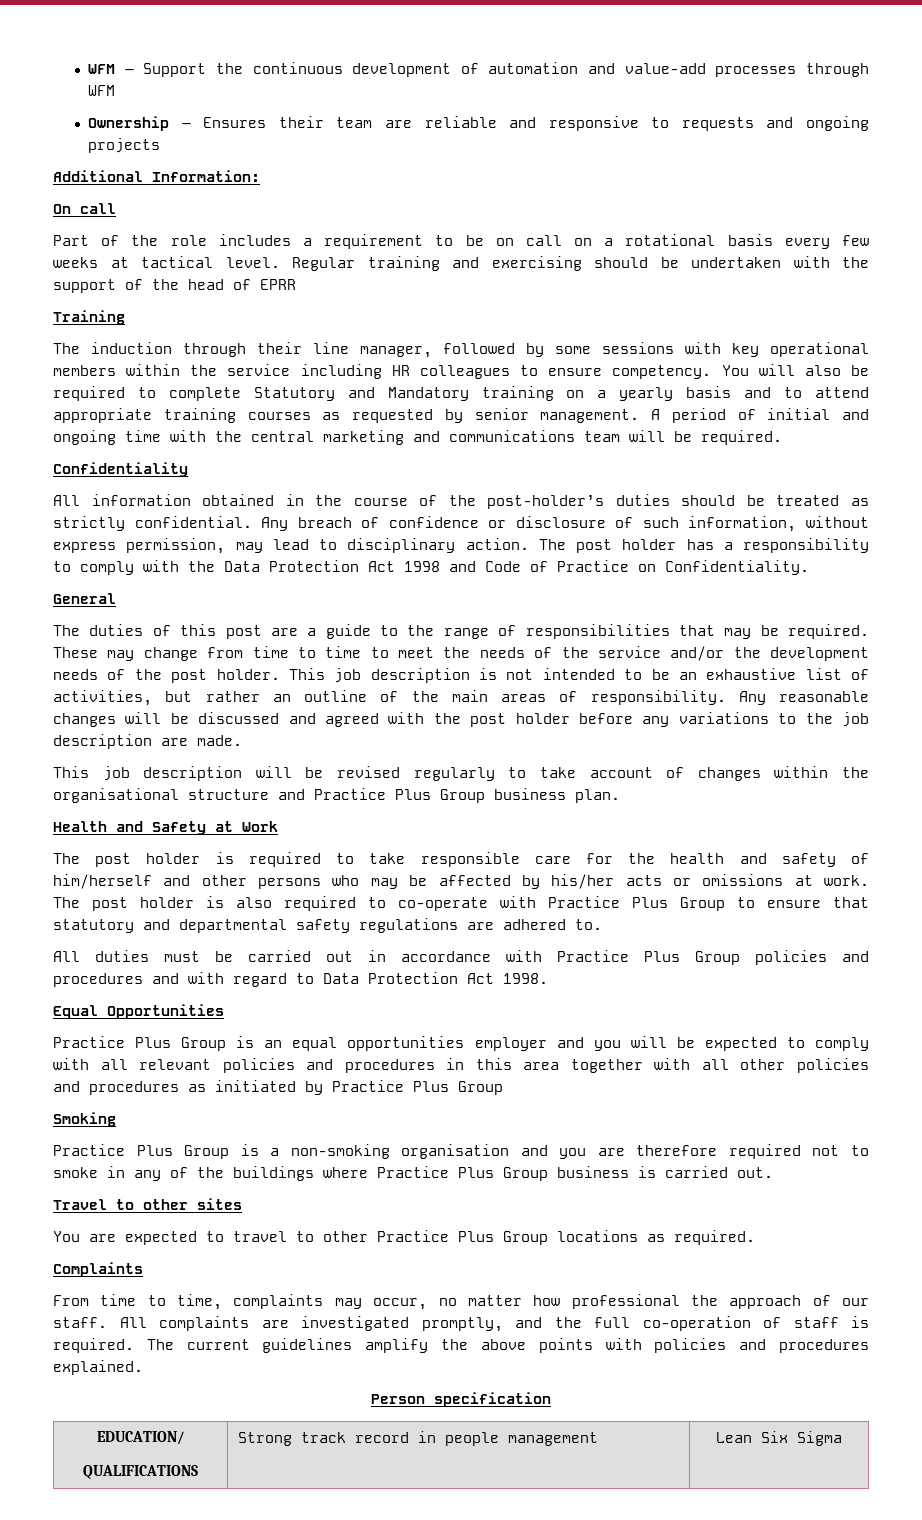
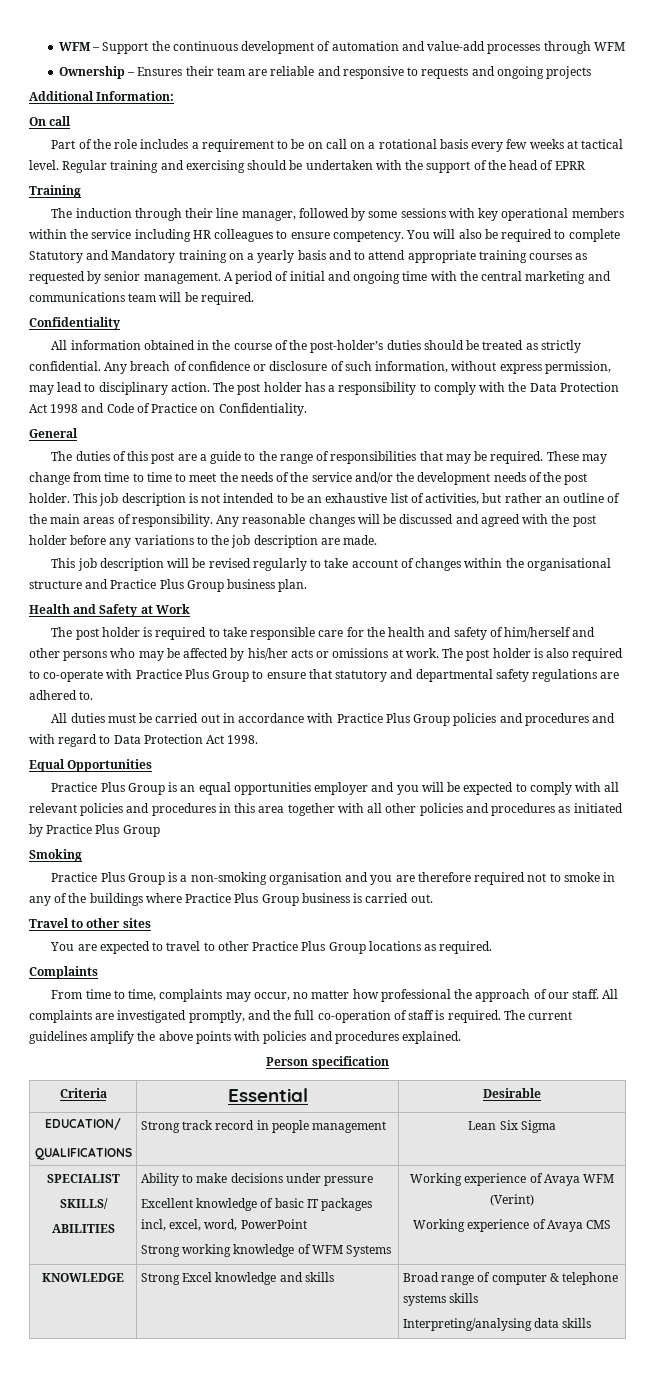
+ Criteria | Essential | Desirable
+ SPECIALIST
+ SKILLS/
+ ABILITIES | Ability to make decisions under pressure
+ Excellent knowledge of basic IT packages incl, excel, word, PowerPoint
+ Strong working knowledge of WFM Systems | Working experience of Avaya WFM (Verint)
+ Working experience of Avaya CMS
+ KNOWLEDGE | Strong Excel knowledge and skills | Broad range of computer & telephone systems skills
+ Interpreting/analysing data skills

